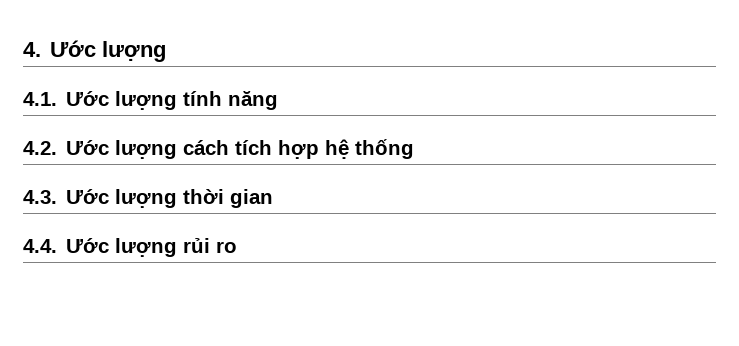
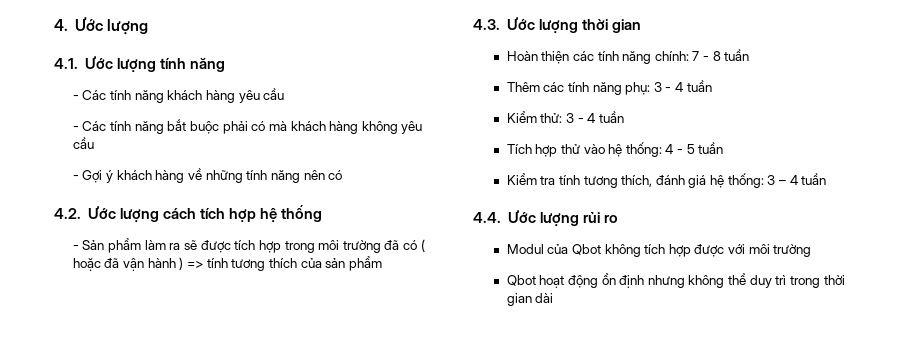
+ - Các tính năng khách hàng yêu cầu
+ - Các tính năng bắt buộc phải có mà khách hàng không yêu cầu
+ - Gợi ý khách hàng về những tính năng nên có
+ - Sản phẩm làm ra sẽ được tích hợp trong môi trường đã có ( hoặc đã vận hành ) => tính tương thích của sản phẩm
+ Hoàn thiện các tính năng chính: 7 - 8 tuần
+ Thêm các tính năng phụ: 3 - 4 tuần
+ Kiểm thử: 3 - 4 tuần
+ Tích hợp thử vào hệ thống: 4 - 5 tuần
+ Kiểm tra tính tương thích, đánh giá hệ thống: 3 – 4 tuần
+ Modul của Qbot không tích hợp được với môi trường
+ Qbot hoạt động ổn định nhưng không thể duy trì trong thời gian dài

